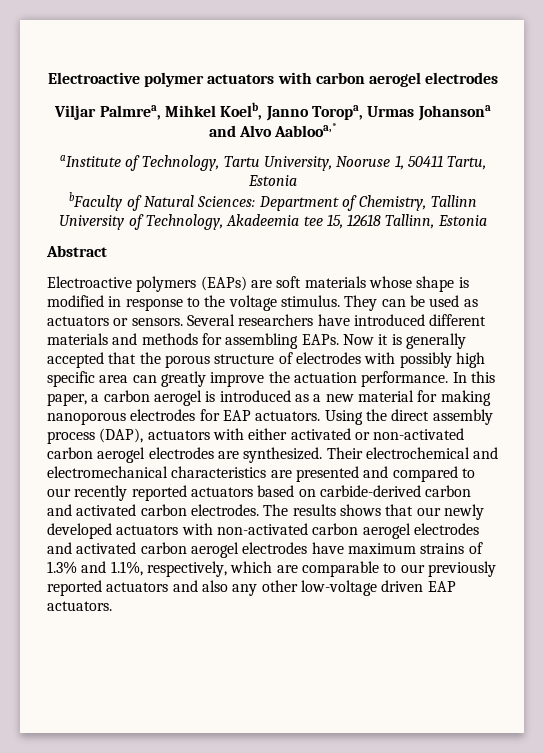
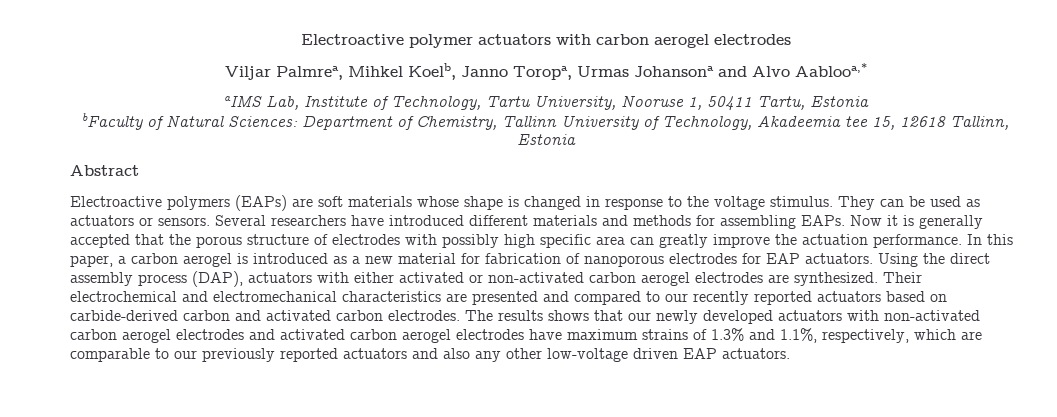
- aInstitute of Technology, Tartu University, Nooruse 1, 50411 Tartu, Estonia
+ aIMS Lab, Institute of Technology, Tartu University, Nooruse 1, 50411 Tartu, Estonia
- Electroactive polymers (EAPs) are soft materials whose shape is modified in response to the voltage stimulus.
+ Electroactive polymers (EAPs) are soft materials whose shape is changed in response to the voltage stimulus.
- In this paper, a carbon aerogel is introduced as a new material for making nanoporous electrodes for EAP actuators.
+ In this paper, a carbon aerogel is introduced as a new material for fabrication of nanoporous electrodes for EAP actuators.

